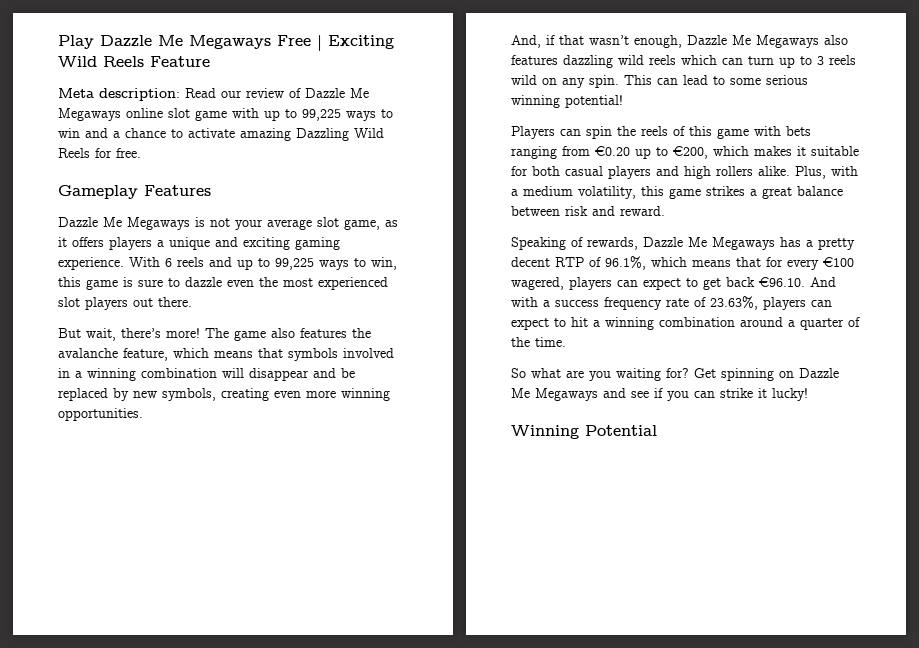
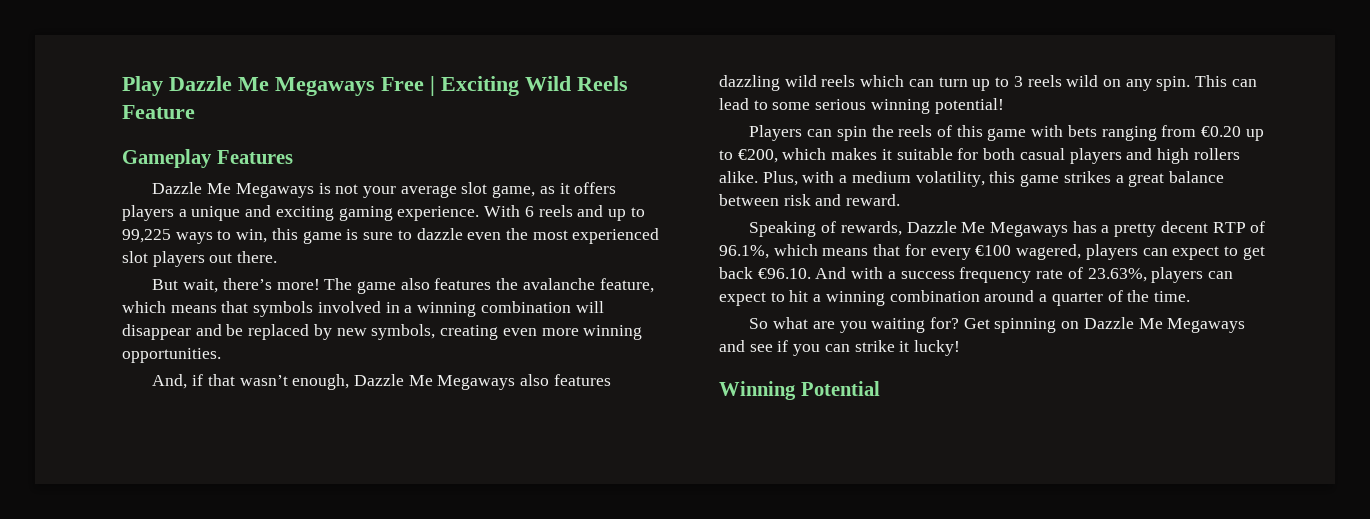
- Meta description: Read our review of Dazzle Me Megaways online slot game with up to 99,225 ways to win and a chance to activate amazing Dazzling Wild Reels for free.

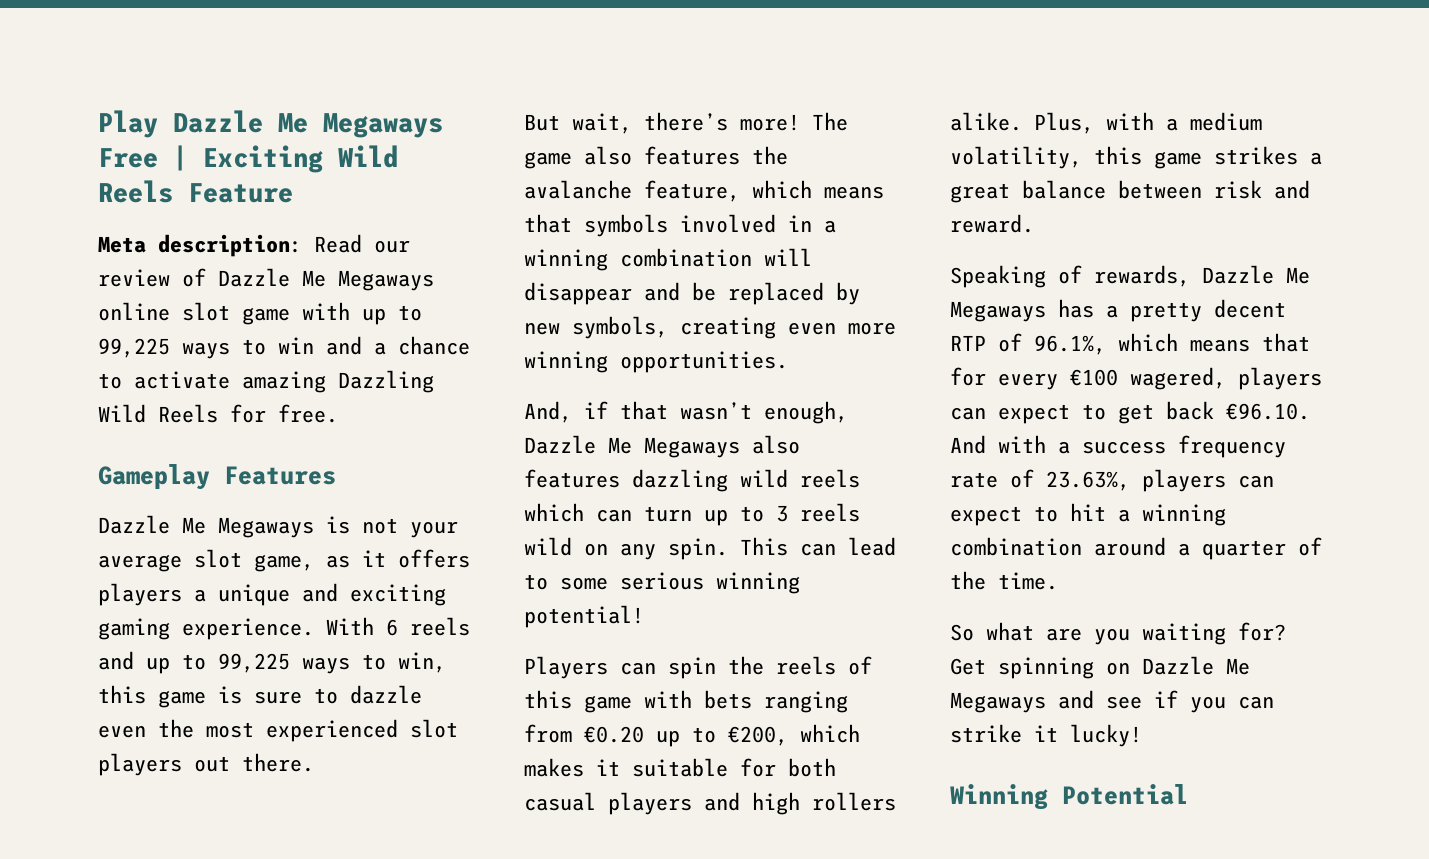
+ Meta description: Read our review of Dazzle Me Megaways online slot game with up to 99,225 ways to win and a chance to activate amazing Dazzling Wild Reels for free.

